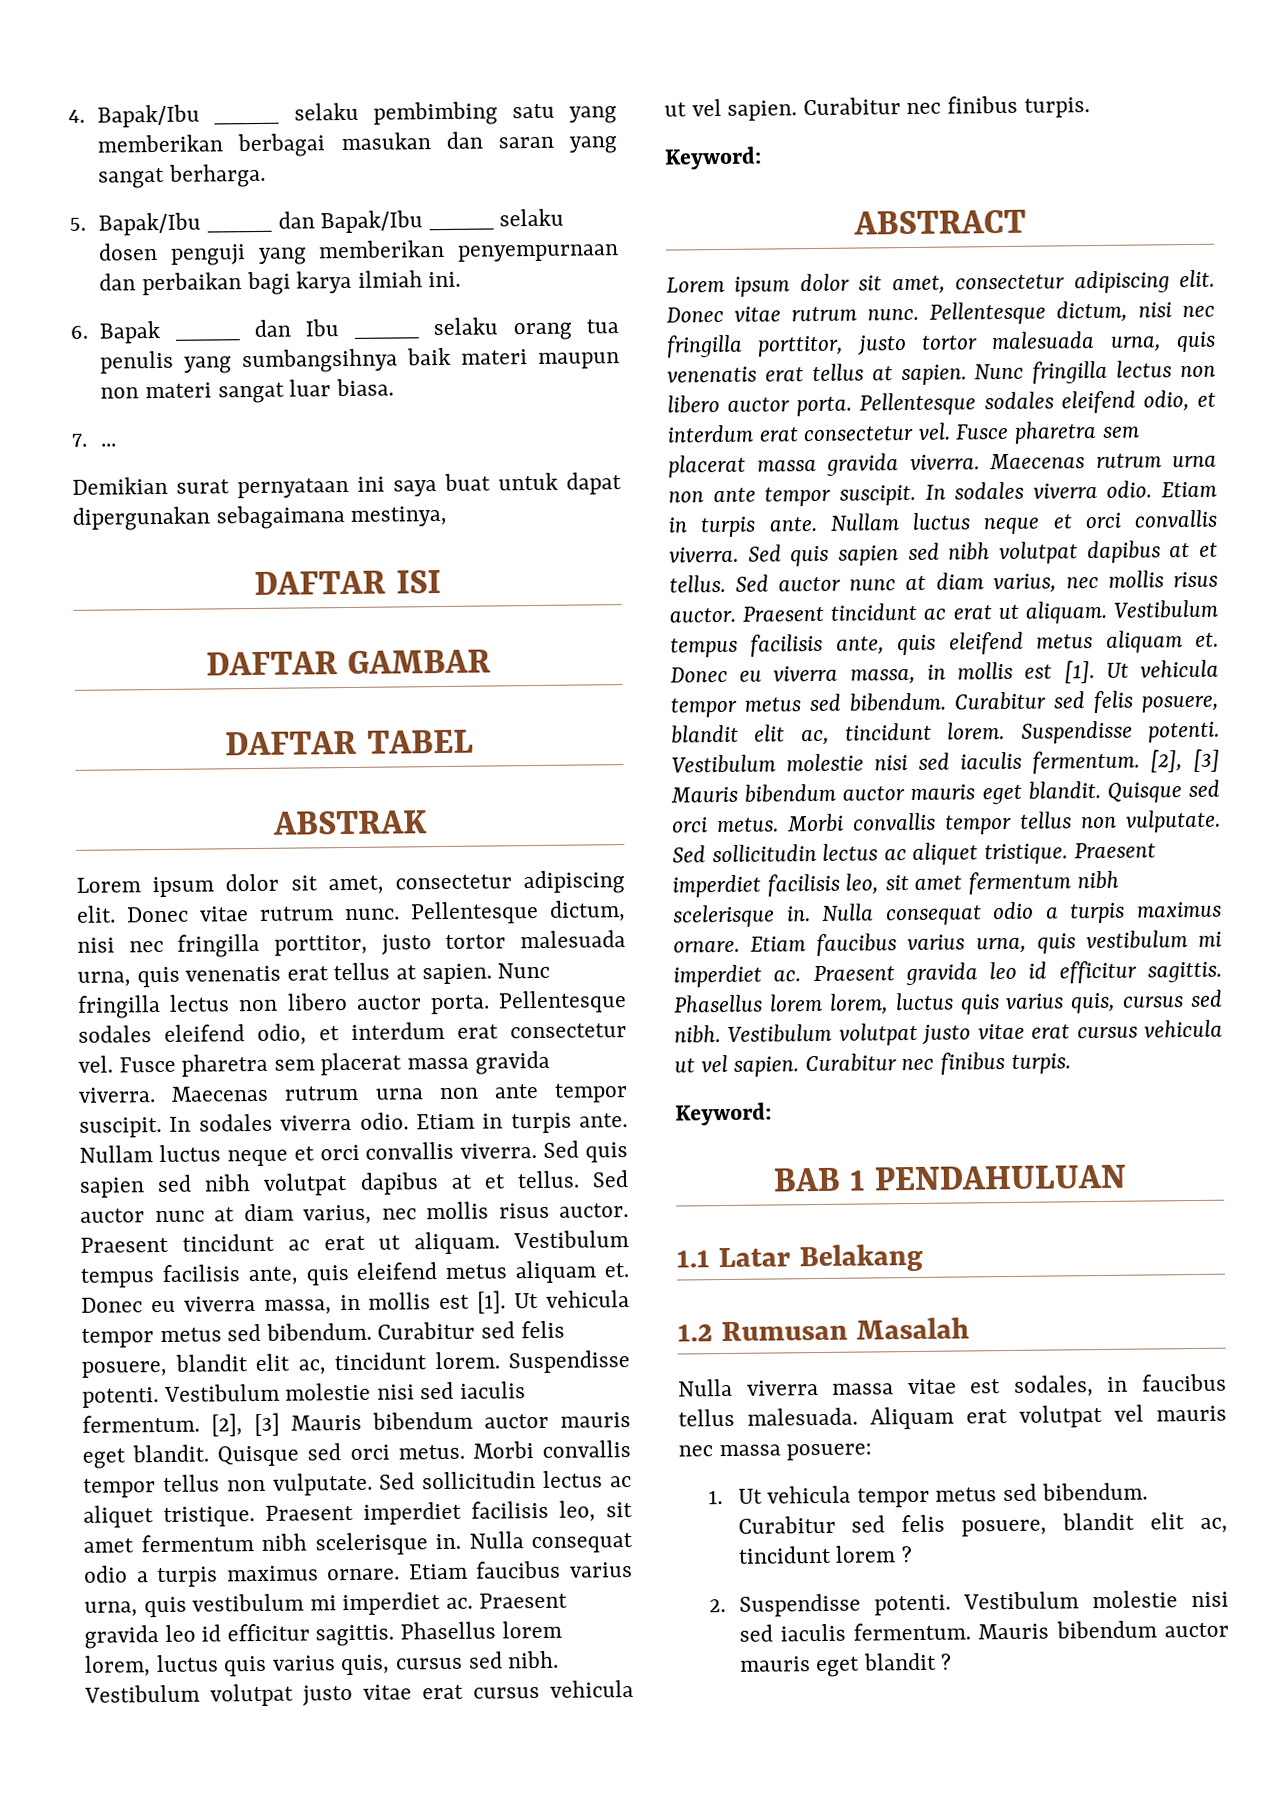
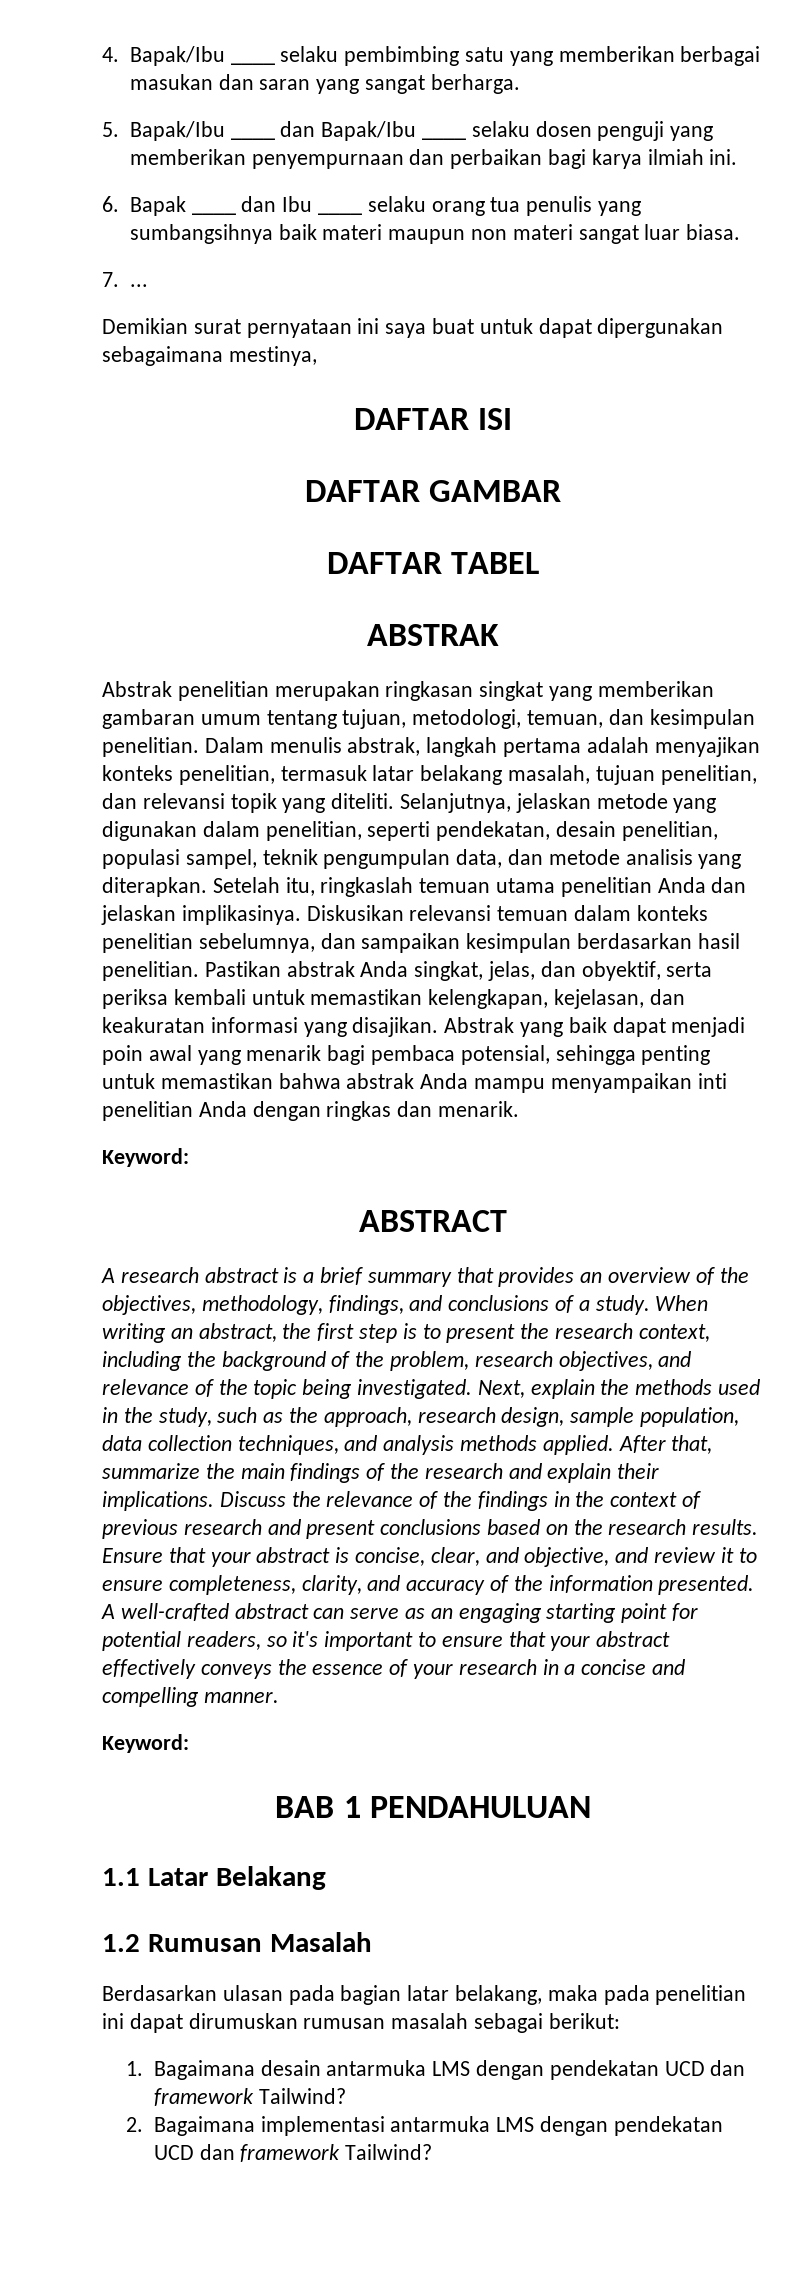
  ABSTRAK
- Lorem ipsum dolor sit amet, consectetur adipiscing elit. Donec vitae rutrum nunc. Pellentesque dictum, nisi nec fringilla porttitor, justo tortor malesuada urna, quis venenatis erat tellus at sapien. Nunc fringilla lectus non libero auctor porta. Pellentesque sodales eleifend odio, et interdum erat consectetur vel. Fusce pharetra sem placerat massa gravida viverra. Maecenas rutrum urna non ante tempor suscipit. In sodales viverra odio. Etiam in turpis ante. Nullam luctus neque et orci convallis viverra. Sed quis sapien sed nibh volutpat dapibus at et tellus. Sed auctor nunc at diam varius, nec mollis risus auctor. Praesent tincidunt ac erat ut aliquam. Vestibulum tempus facilisis ante, quis eleifend metus aliquam et. Donec eu viverra massa, in mollis est [1]. Ut vehicula tempor metus sed bibendum. Curabitur sed felis posuere, blandit elit ac, tincidunt lorem. Suspendisse potenti. Vestibulum molestie nisi sed iaculis fermentum. [2], [3] Mauris bibendum auctor mauris eget blandit. Quisque sed orci metus. Morbi convallis tempor tellus non vulputate. Sed sollicitudin lectus ac aliquet tristique. Praesent imperdiet facilisis leo, sit amet fermentum nibh scelerisque in. Nulla consequat odio a turpis maximus ornare. Etiam faucibus varius urna, quis vestibulum mi imperdiet ac. Praesent gravida leo id efficitur sagittis. Phasellus lorem lorem, luctus quis varius quis, cursus sed nibh. Vestibulum volutpat justo vitae erat cursus vehicula ut vel sapien. Curabitur nec finibus turpis.
+ Abstrak penelitian merupakan ringkasan singkat yang memberikan gambaran umum tentang tujuan, metodologi, temuan, dan kesimpulan penelitian. Dalam menulis abstrak, langkah pertama adalah menyajikan konteks penelitian, termasuk latar belakang masalah, tujuan penelitian, dan relevansi topik yang diteliti. Selanjutnya, jelaskan metode yang digunakan dalam penelitian, seperti pendekatan, desain penelitian, populasi sampel, teknik pengumpulan data, dan metode analisis yang diterapkan. Setelah itu, ringkaslah temuan utama penelitian Anda dan jelaskan implikasinya. Diskusikan relevansi temuan dalam konteks penelitian sebelumnya, dan sampaikan kesimpulan berdasarkan hasil penelitian. Pastikan abstrak Anda singkat, jelas, dan obyektif, serta periksa kembali untuk memastikan kelengkapan, kejelasan, dan keakuratan informasi yang disajikan. Abstrak yang baik dapat menjadi poin awal yang menarik bagi pembaca potensial, sehingga penting untuk memastikan bahwa abstrak Anda mampu menyampaikan inti penelitian Anda dengan ringkas dan menarik.
  Keyword:
  ABSTRACT
- Lorem ipsum dolor sit amet, consectetur adipiscing elit. Donec vitae rutrum nunc. Pellentesque dictum, nisi nec fringilla porttitor, justo tortor malesuada urna, quis venenatis erat tellus at sapien. Nunc fringilla lectus non libero auctor porta. Pellentesque sodales eleifend odio, et interdum erat consectetur vel. Fusce pharetra sem placerat massa gravida viverra. Maecenas rutrum urna non ante tempor suscipit. In sodales viverra odio. Etiam in turpis ante. Nullam luctus neque et orci convallis viverra. Sed quis sapien sed nibh volutpat dapibus at et tellus. Sed auctor nunc at diam varius, nec mollis risus auctor. Praesent tincidunt ac erat ut aliquam. Vestibulum tempus facilisis ante, quis eleifend metus aliquam et. Donec eu viverra massa, in mollis est [1]. Ut vehicula tempor metus sed bibendum. Curabitur sed felis posuere, blandit elit ac, tincidunt lorem. Suspendisse potenti. Vestibulum molestie nisi sed iaculis fermentum. [2], [3] Mauris bibendum auctor mauris eget blandit. Quisque sed orci metus. Morbi convallis tempor tellus non vulputate. Sed sollicitudin lectus ac aliquet tristique. Praesent imperdiet facilisis leo, sit amet fermentum nibh scelerisque in. Nulla consequat odio a turpis maximus ornare. Etiam faucibus varius urna, quis vestibulum mi imperdiet ac. Praesent gravida leo id efficitur sagittis. Phasellus lorem lorem, luctus quis varius quis, cursus sed nibh. Vestibulum volutpat justo vitae erat cursus vehicula ut vel sapien. Curabitur nec finibus turpis.
+ A research abstract is a brief summary that provides an overview of the objectives, methodology, findings, and conclusions of a study. When writing an abstract, the first step is to present the research context, including the background of the problem, research objectives, and relevance of the topic being investigated. Next, explain the methods used in the study, such as the approach, research design, sample population, data collection techniques, and analysis methods applied. After that, summarize the main findings of the research and explain their implications. Discuss the relevance of the findings in the context of previous research and present conclusions based on the research results. Ensure that your abstract is concise, clear, and objective, and review it to ensure completeness, clarity, and accuracy of the information presented. A well-crafted abstract can serve as an engaging starting point for potential readers, so it's important to ensure that your abstract effectively conveys the essence of your research in a concise and compelling manner.
- Nulla viverra massa vitae est sodales, in faucibus tellus malesuada. Aliquam erat volutpat vel mauris nec massa posuere:
- 1. Ut vehicula tempor metus sed bibendum. Curabitur sed felis posuere, blandit elit ac, tincidunt lorem ?
- 2. Suspendisse potenti. Vestibulum molestie nisi sed iaculis fermentum. Mauris bibendum auctor mauris eget blandit ?
+ Berdasarkan ulasan pada bagian latar belakang, maka pada penelitian ini dapat dirumuskan rumusan masalah sebagai berikut:
+ 1. Bagaimana desain antarmuka LMS dengan pendekatan UCD dan framework Tailwind?
+ 2. Bagaimana implementasi antarmuka LMS dengan pendekatan UCD dan framework Tailwind?

